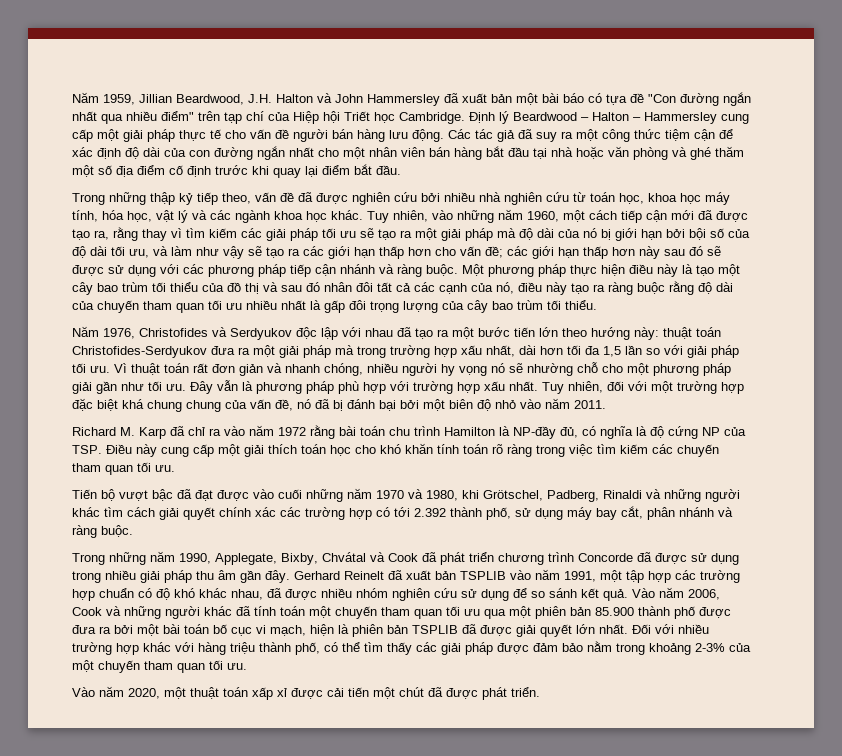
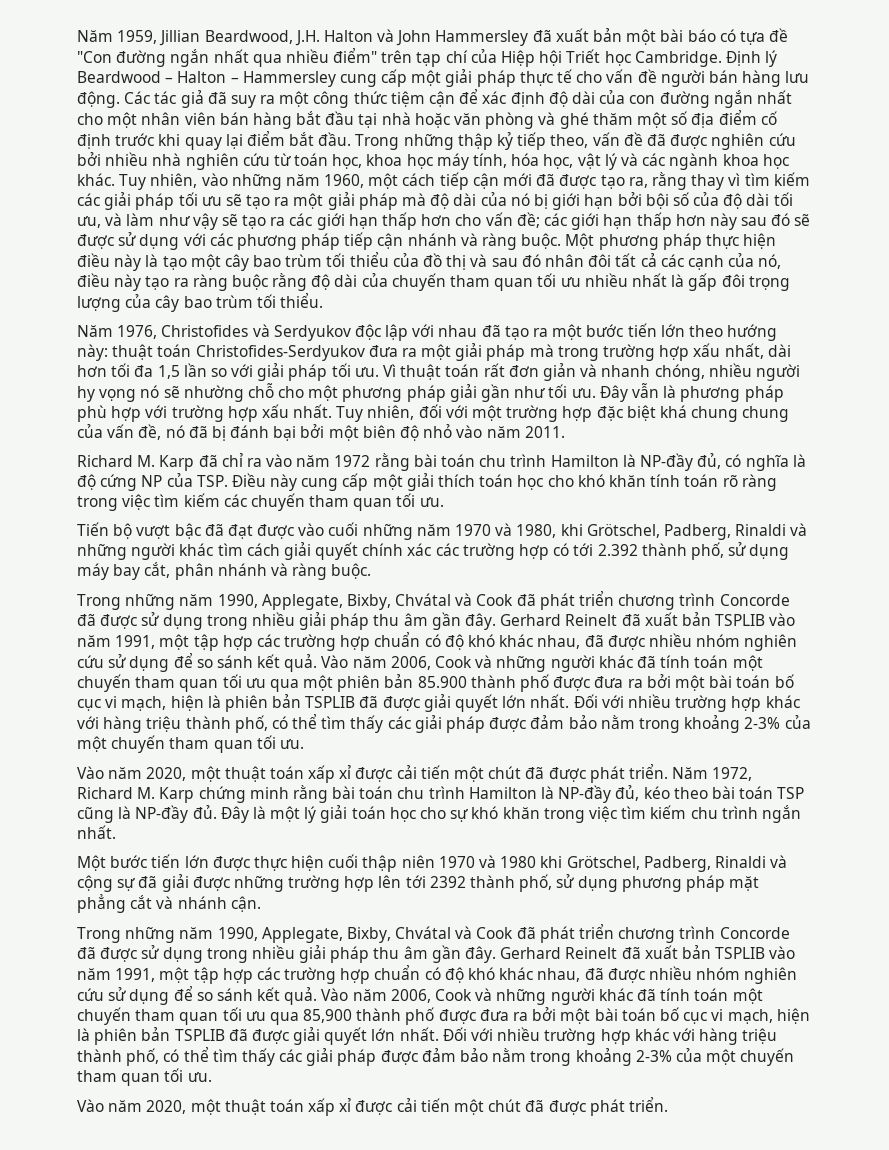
- Các tác giả đã suy ra một công thức tiệm cận để xác định độ dài của con đường ngắn nhất cho một nhân viên bán hàng bắt đầu tại nhà hoặc văn phòng và ghé thăm một số địa điểm cố định trước khi quay lại điểm bắt đầu.
- Trong những thập kỷ tiếp theo, vấn đề đã được nghiên cứu bởi nhiều nhà nghiên cứu từ toán học, khoa học máy tính, hóa học, vật lý và các ngành khoa học khác.
+ Các tác giả đã suy ra một công thức tiệm cận để xác định độ dài của con đường ngắn nhất cho một nhân viên bán hàng bắt đầu tại nhà hoặc văn phòng và ghé thăm một số địa điểm cố định trước khi quay lại điểm bắt đầu. Trong những thập kỷ tiếp theo, vấn đề đã được nghiên cứu bởi nhiều nhà nghiên cứu từ toán học, khoa học máy tính, hóa học, vật lý và các ngành khoa học khác.
+ Vào năm 2020, một thuật toán xấp xỉ được cải tiến một chút đã được phát triển. Năm 1972, Richard M. Karp chứng minh rằng bài toán chu trình Hamilton là NP-đầy đủ, kéo theo bài toán TSP cũng là NP-đầy đủ. Đây là một lý giải toán học cho sự khó khăn trong việc tìm kiếm chu trình ngắn nhất.
+ Một bước tiến lớn được thực hiện cuối thập niên 1970 và 1980 khi Grötschel, Padberg, Rinaldi và cộng sự đã giải được những trường hợp lên tới 2392 thành phố, sử dụng phương pháp mặt phẳng cắt và nhánh cận.
+ Trong những năm 1990, Applegate, Bixby, Chvátal và Cook đã phát triển chương trình Concorde đã được sử dụng trong nhiều giải pháp thu âm gần đây. Gerhard Reinelt đã xuất bản TSPLIB vào năm 1991, một tập hợp các trường hợp chuẩn có độ khó khác nhau, đã được nhiều nhóm nghiên cứu sử dụng để so sánh kết quả. Vào năm 2006, Cook và những người khác đã tính toán một chuyến tham quan tối ưu qua 85,900 thành phố được đưa ra bởi một bài toán bố cục vi mạch, hiện là phiên bản TSPLIB đã được giải quyết lớn nhất. Đối với nhiều trường hợp khác với hàng triệu thành phố, có thể tìm thấy các giải pháp được đảm bảo nằm trong khoảng 2-3% của một chuyến tham quan tối ưu.

